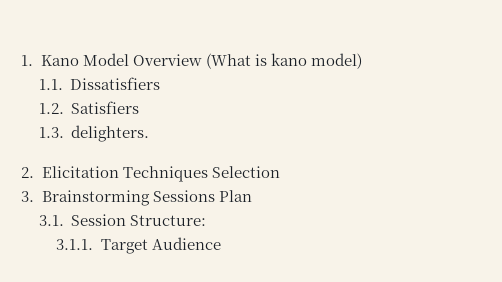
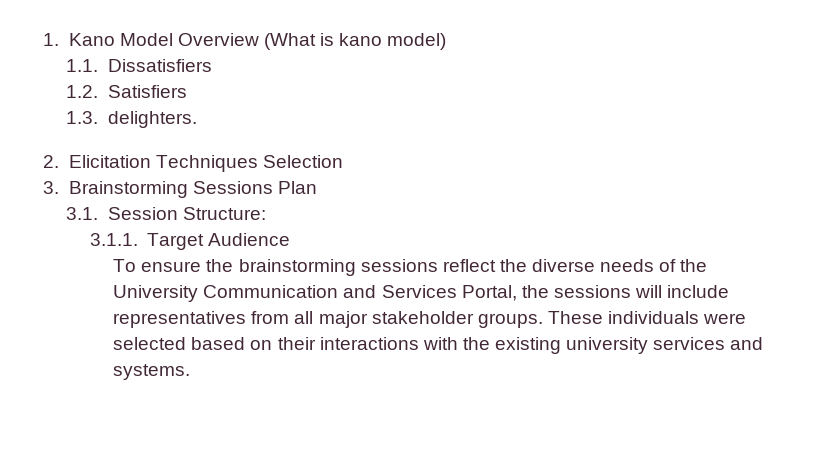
+ To ensure the brainstorming sessions reflect the diverse needs of the University Communication and Services Portal, the sessions will include representatives from all major stakeholder groups. These individuals were selected based on their interactions with the existing university services and systems.

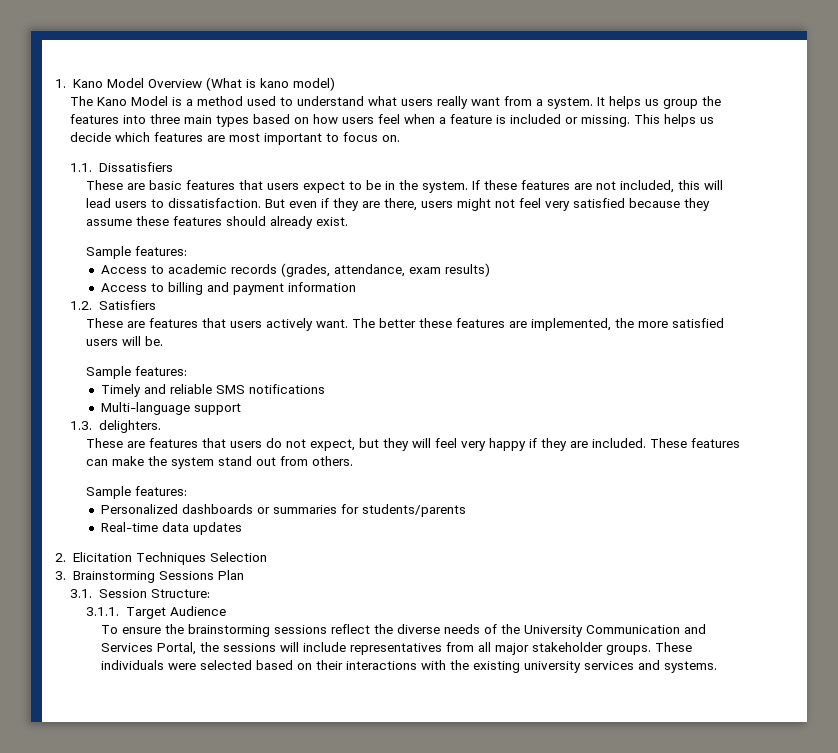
+ The Kano Model is a method used to understand what users really want from a system. It helps us group the features into three main types based on how users feel when a feature is included or missing. This helps us decide which features are most important to focus on.
  1.1. Dissatisfiers
+ These are basic features that users expect to be in the system. If these features are not included, this will lead users to dissatisfaction. But even if they are there, users might not feel very satisfied because they assume these features should already exist.
+ Sample features:
+ Access to academic records (grades, attendance, exam results)
+ Access to billing and payment information
  1.2. Satisfiers
+ These are features that users actively want. The better these features are implemented, the more satisfied users will be.
+ Sample features:
+ Timely and reliable SMS notifications
+ Multi-language support
  1.3. delighters.
+ These are features that users do not expect, but they will feel very happy if they are included. These features can make the system stand out from others.
+ Sample features:
+ Personalized dashboards or summaries for students/parents
+ Real-time data updates

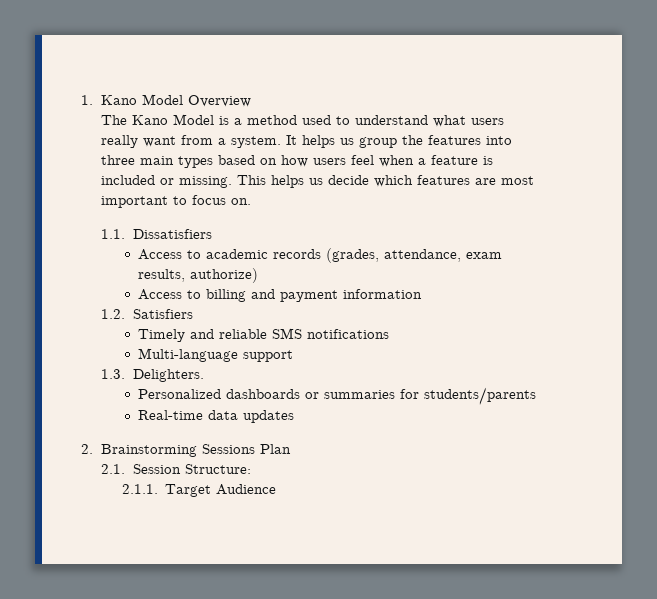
- 1. Kano Model Overview (What is kano model)
+ 1. Kano Model Overview
- These are basic features that users expect to be in the system. If these features are not included, this will lead users to dissatisfaction. But even if they are there, users might not feel very satisfied because they assume these features should already exist.
- Sample features:
- Access to academic records (grades, attendance, exam results)
+ Access to academic records (grades, attendance, exam results, authorize)
- These are features that users actively want. The better these features are implemented, the more satisfied users will be.
- Sample features:
- 1.3. delighters.
- These are features that users do not expect, but they will feel very happy if they are included. These features can make the system stand out from others.
- Sample features:
+ 1.3. Delighters.
- 2. Elicitation Techniques Selection
- 3. Brainstorming Sessions Plan
+ 2. Brainstorming Sessions Plan
- 3.1. Session Structure:
+ 2.1. Session Structure:
- 3.1.1. Target Audience
+ 2.1.1. Target Audience
- To ensure the brainstorming sessions reflect the diverse needs of the University Communication and Services Portal, the sessions will include representatives from all major stakeholder groups. These individuals were selected based on their interactions with the existing university services and systems.

